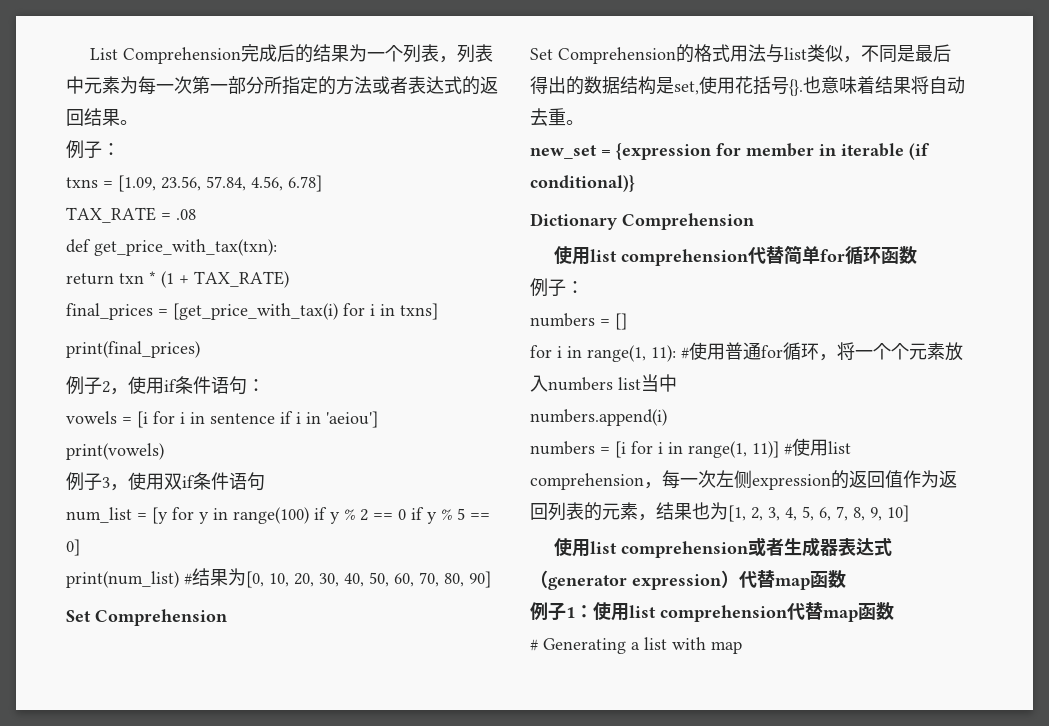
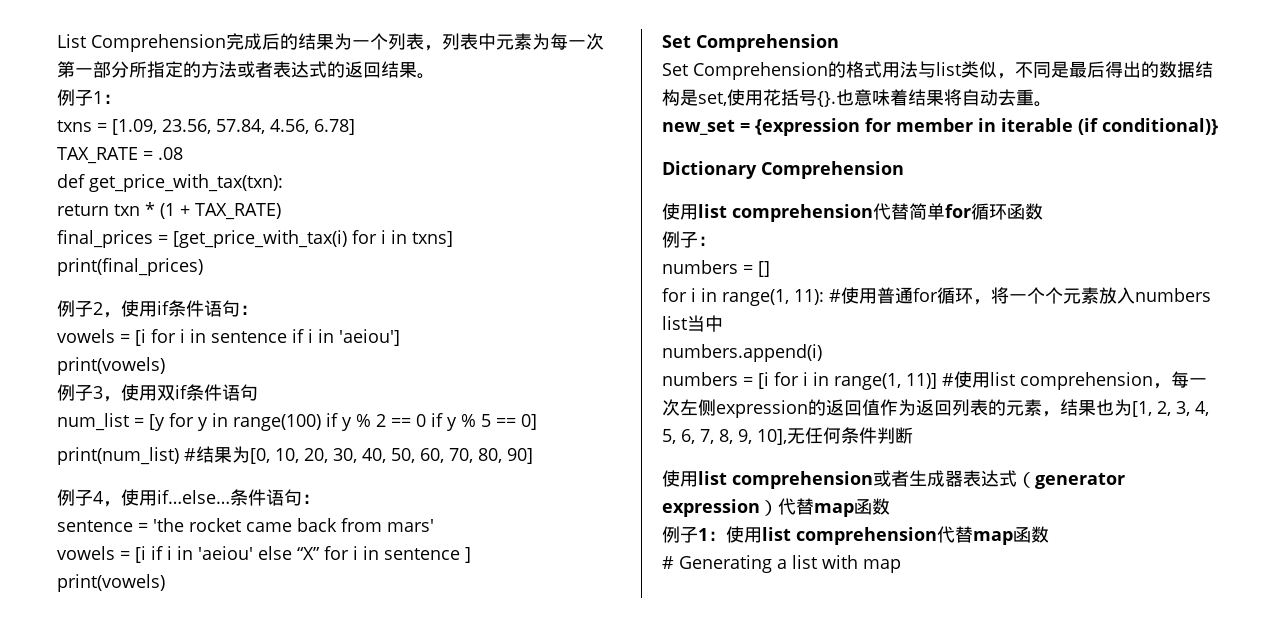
  List Comprehension完成后的结果为一个列表，列表中元素为每一次第一部分所指定的方法或者表达式的返回结果。
- 例子：
+ 例子1：
+ 例子4，使用if…else…条件语句：
+ sentence = 'the rocket came back from mars'
+ vowels = [i if i in 'aeiou' else “X” for i in sentence ]
+ print(vowels)
- numbers = [i for i in range(1, 11)] #使用list comprehension，每一次左侧expression的返回值作为返回列表的元素，结果也为[1, 2, 3, 4, 5, 6, 7, 8, 9, 10]
+ numbers = [i for i in range(1, 11)] #使用list comprehension，每一次左侧expression的返回值作为返回列表的元素，结果也为[1, 2, 3, 4, 5, 6, 7, 8, 9, 10],无任何条件判断

